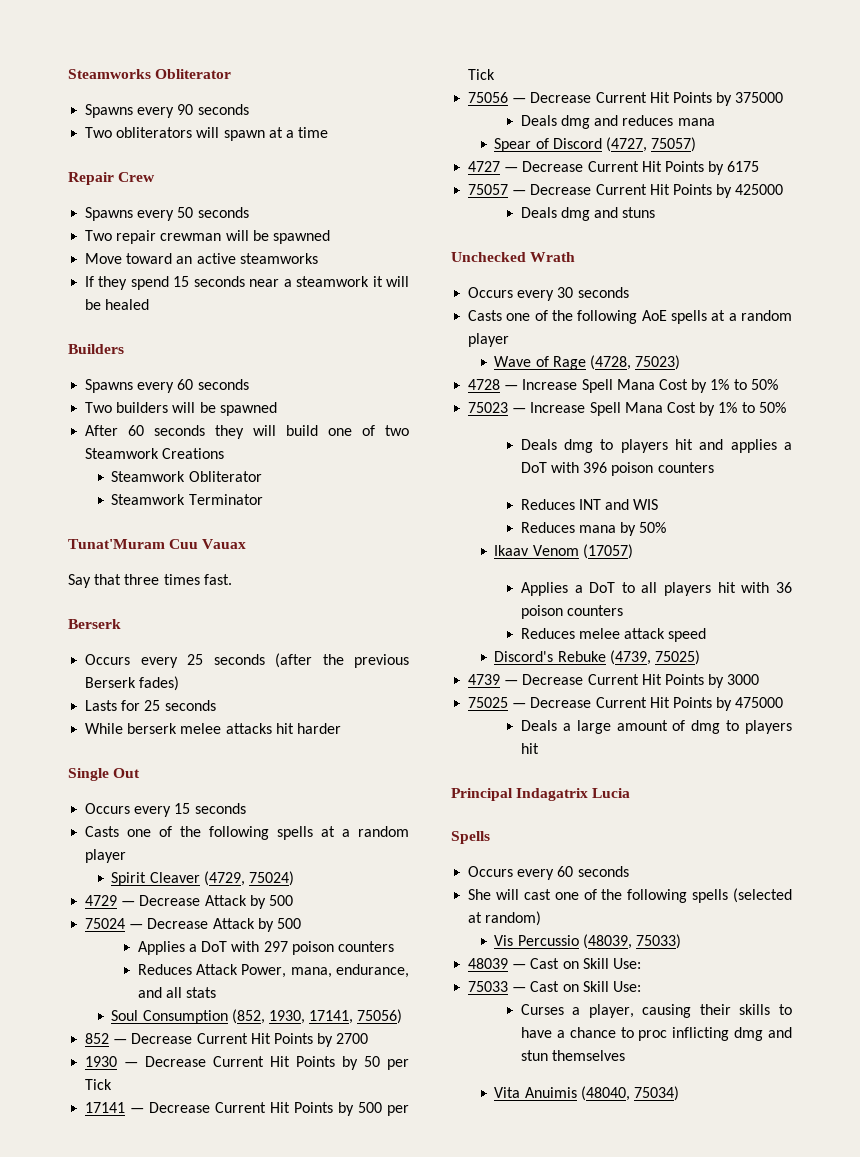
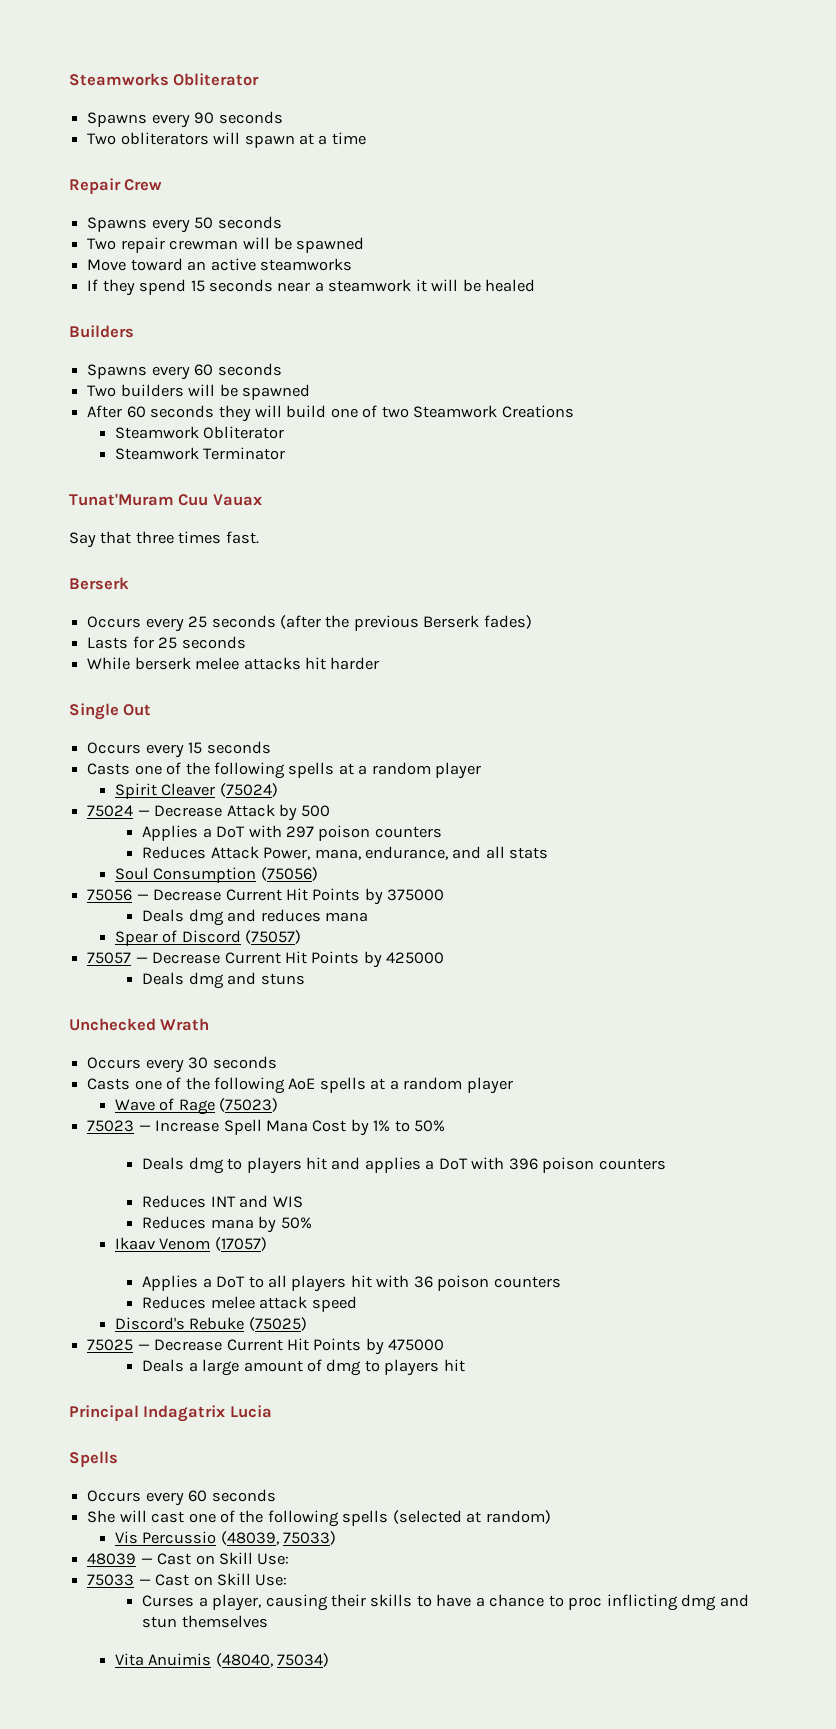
- Spirit Cleaver (4729, 75024)
- 4729 — Decrease Attack by 500
+ Spirit Cleaver (75024)
- Soul Consumption (852, 1930, 17141, 75056)
- 852 — Decrease Current Hit Points by 2700
- 1930 — Decrease Current Hit Points by 50 per Tick
- 17141 — Decrease Current Hit Points by 500 per Tick
+ Soul Consumption (75056)
- Spear of Discord (4727, 75057)
- 4727 — Decrease Current Hit Points by 6175
+ Spear of Discord (75057)
- Wave of Rage (4728, 75023)
- 4728 — Increase Spell Mana Cost by 1% to 50%
+ Wave of Rage (75023)
- Discord's Rebuke (4739, 75025)
- 4739 — Decrease Current Hit Points by 3000
+ Discord's Rebuke (75025)

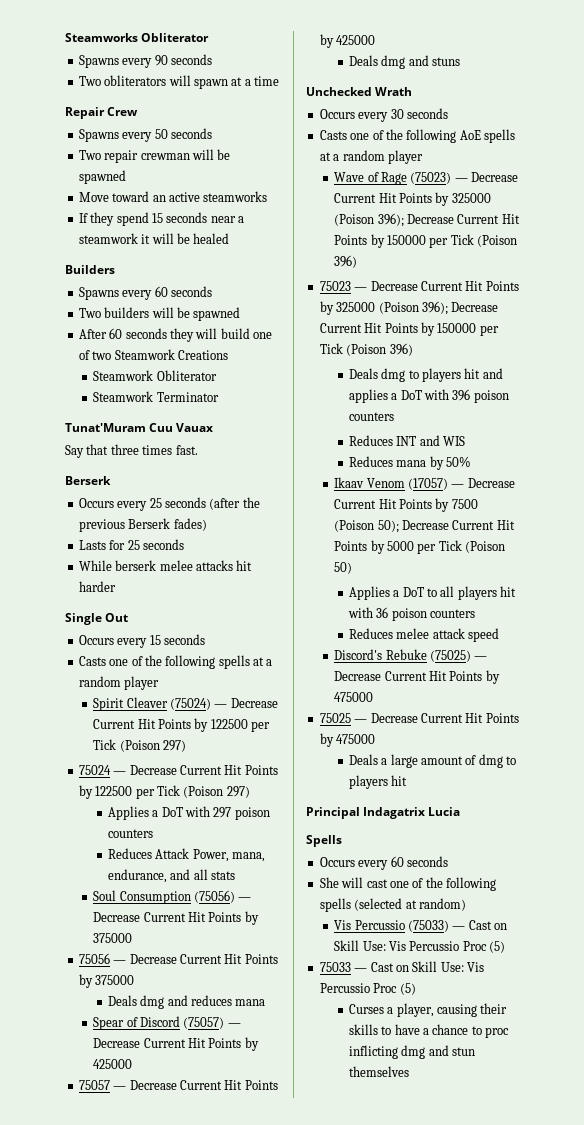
- Spirit Cleaver (75024)
- 75024 — Decrease Attack by 500
+ Spirit Cleaver (75024) — Decrease Current Hit Points by 122500 per Tick (Poison 297)
+ 75024 — Decrease Current Hit Points by 122500 per Tick (Poison 297)
- Soul Consumption (75056)
+ Soul Consumption (75056) — Decrease Current Hit Points by 375000
- Spear of Discord (75057)
+ Spear of Discord (75057) — Decrease Current Hit Points by 425000
- Wave of Rage (75023)
- 75023 — Increase Spell Mana Cost by 1% to 50%
+ Wave of Rage (75023) — Decrease Current Hit Points by 325000 (Poison 396); Decrease Current Hit Points by 150000 per Tick (Poison 396)
+ 75023 — Decrease Current Hit Points by 325000 (Poison 396); Decrease Current Hit Points by 150000 per Tick (Poison 396)
- Ikaav Venom (17057)
+ Ikaav Venom (17057) — Decrease Current Hit Points by 7500 (Poison 50); Decrease Current Hit Points by 5000 per Tick (Poison 50)
- Discord's Rebuke (75025)
+ Discord's Rebuke (75025) — Decrease Current Hit Points by 475000
- Vis Percussio (48039, 75033)
- 48039 — Cast on Skill Use:
+ Vis Percussio (75033) — Cast on Skill Use: Vis Percussio Proc (5)
- 75033 — Cast on Skill Use:
+ 75033 — Cast on Skill Use: Vis Percussio Proc (5)
- Vita Anuimis (48040, 75034)

